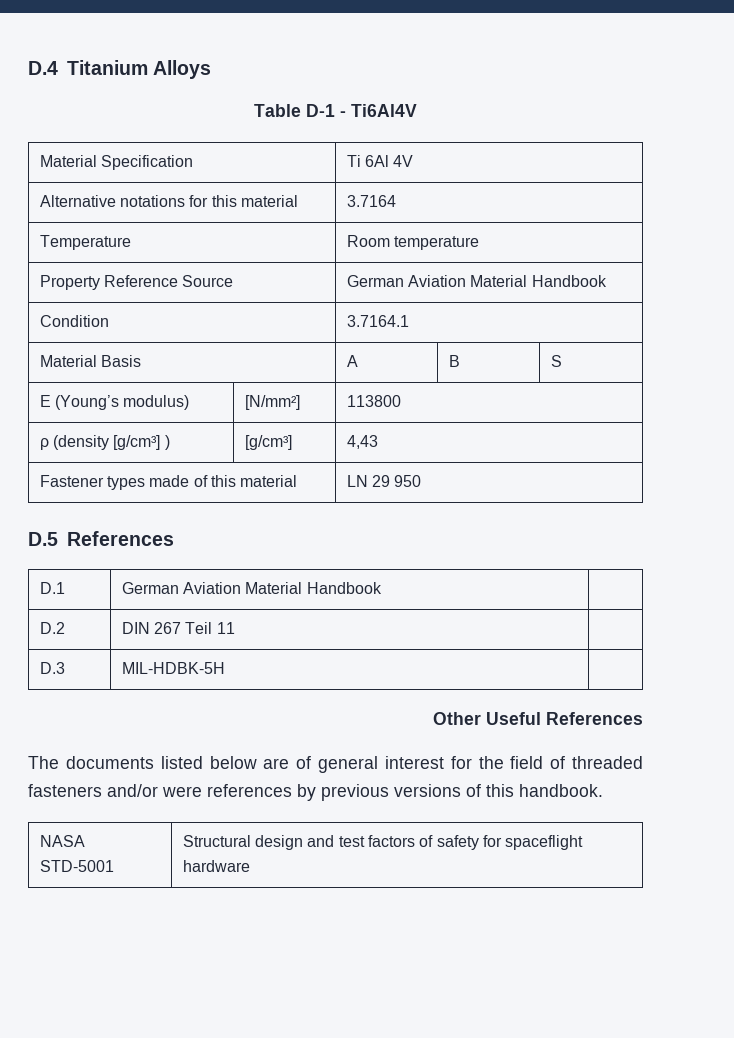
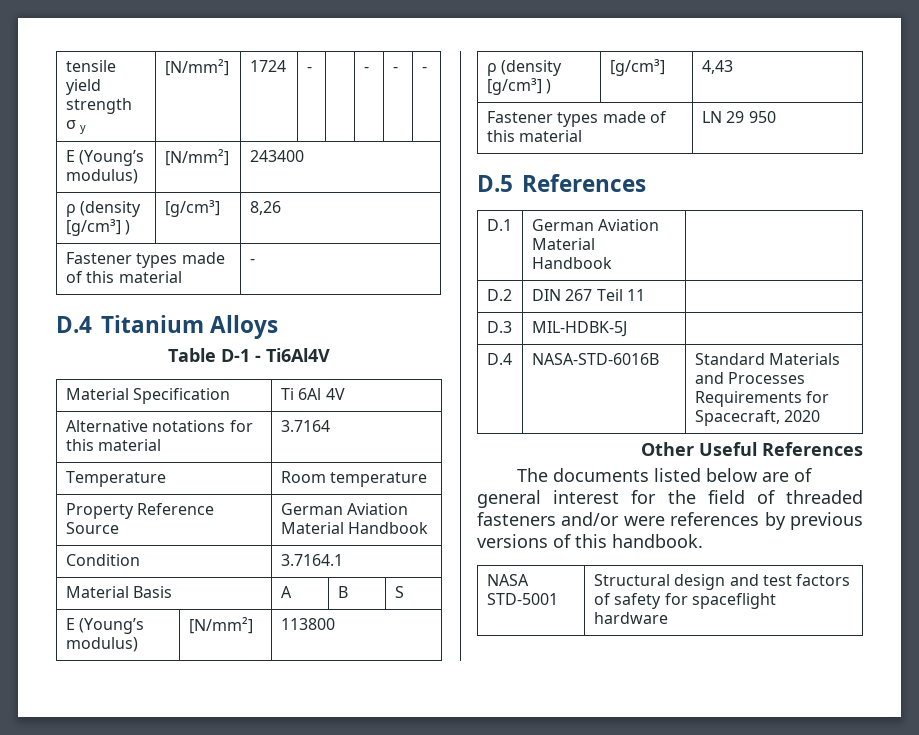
+ tensile yield strength σ y | [N/mm²] | 1724 | - | | - | - | -
+ E (Young’s modulus) | [N/mm²] | 243400
+ ρ (density [g/cm³] ) | [g/cm³] | 8,26
+ Fastener types made of this material | -
- D.3 | MIL-HDBK-5H |
+ D.3 | MIL-HDBK-5J |
+ D.4 | NASA-STD-6016B | Standard Materials and Processes Requirements for Spacecraft, 2020

